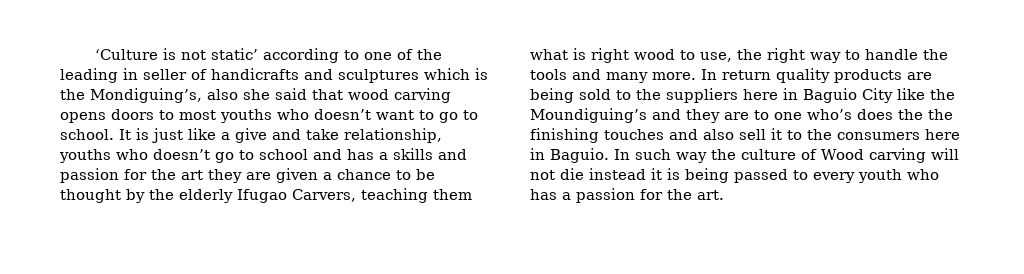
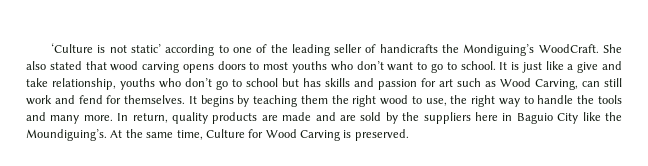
- ‘Culture is not static’ according to one of the leading in seller of handicrafts and sculptures which is the Mondiguing’s, also she said that wood carving opens doors to most youths who doesn’t want to go to school.
+ ‘Culture is not static’ according to one of the leading seller of handicrafts the Mondiguing’s WoodCraft. She also stated that wood carving opens doors to most youths who don’t want to go to school.
- It is just like a give and take relationship, youths who doesn’t go to school and has a skills and passion for the art they are given a chance to be thought by the elderly Ifugao Carvers, teaching them what is right wood to use, the right way to handle the tools and many more.
+ It is just like a give and take relationship, youths who don’t go to school but has skills and passion for art such as Wood Carving, can still work and fend for themselves. It begins by teaching them the right wood to use, the right way to handle the tools and many more.
- In return quality products are being sold to the suppliers here in Baguio City like the Moundiguing’s and they are to one who’s does the the finishing touches and also sell it to the consumers here in Baguio. In such way the culture of Wood carving will not die instead it is being passed to every youth who has a passion for the art.
+ In return, quality products are made and are sold by the suppliers here in Baguio City like the Moundiguing’s. At the same time, Culture for Wood Carving is preserved.

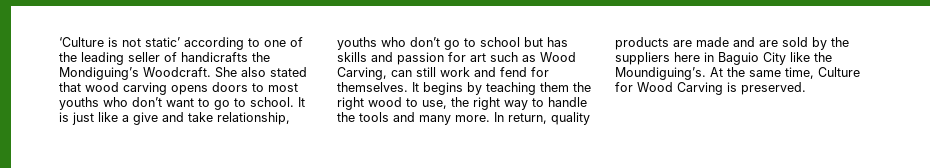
- ‘Culture is not static’ according to one of the leading seller of handicrafts the Mondiguing’s WoodCraft.
+ ‘Culture is not static’ according to one of the leading seller of handicrafts the Mondiguing’s Woodcraft.

